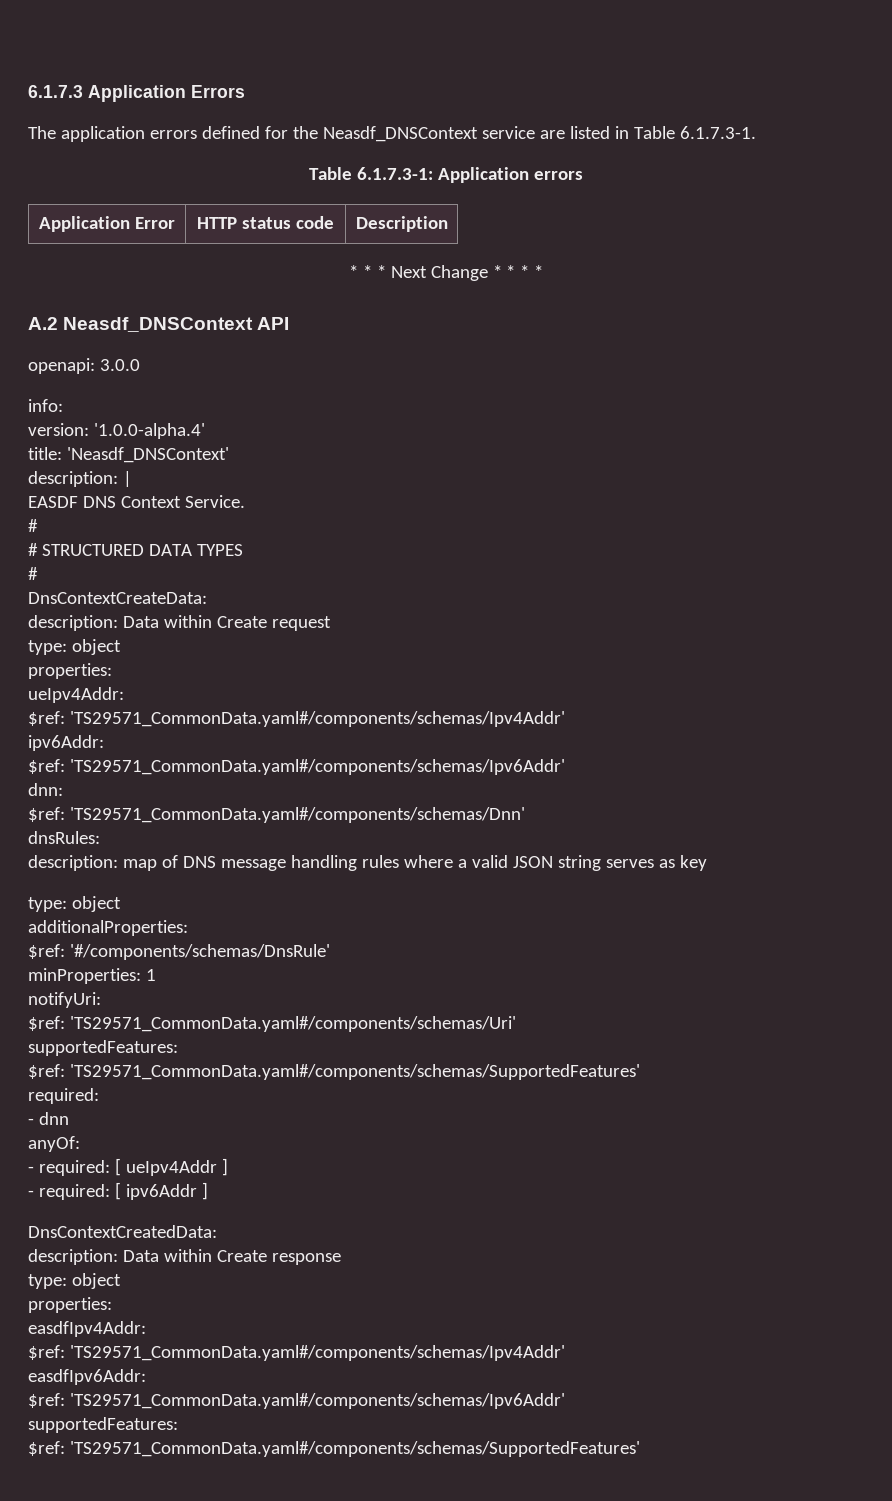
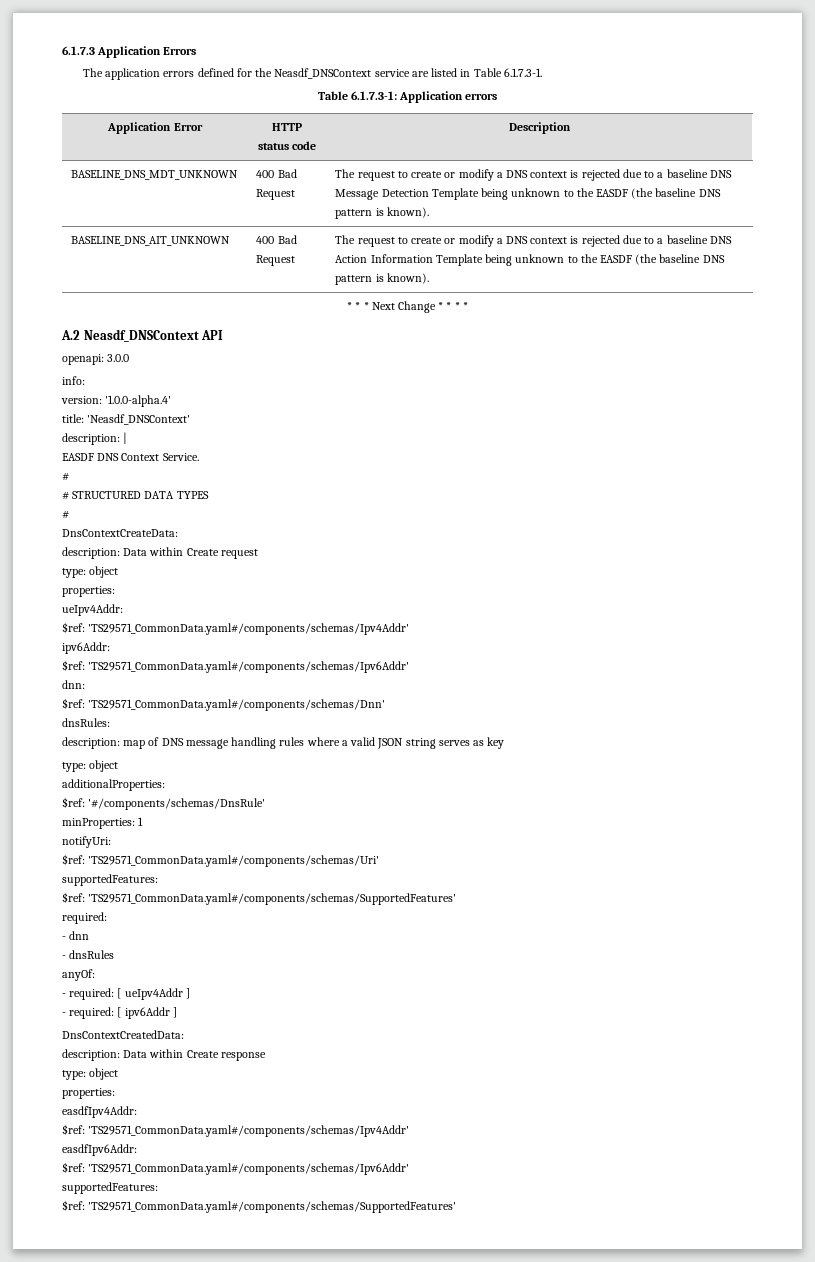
+ BASELINE_DNS_MDT_UNKNOWN | 400 Bad Request | The request to create or modify a DNS context is rejected due to a baseline DNS Message Detection Template being unknown to the EASDF (the baseline DNS pattern is known).
+ BASELINE_DNS_AIT_UNKNOWN | 400 Bad Request | The request to create or modify a DNS context is rejected due to a baseline DNS Action Information Template being unknown to the EASDF (the baseline DNS pattern is known).
+ - dnsRules

